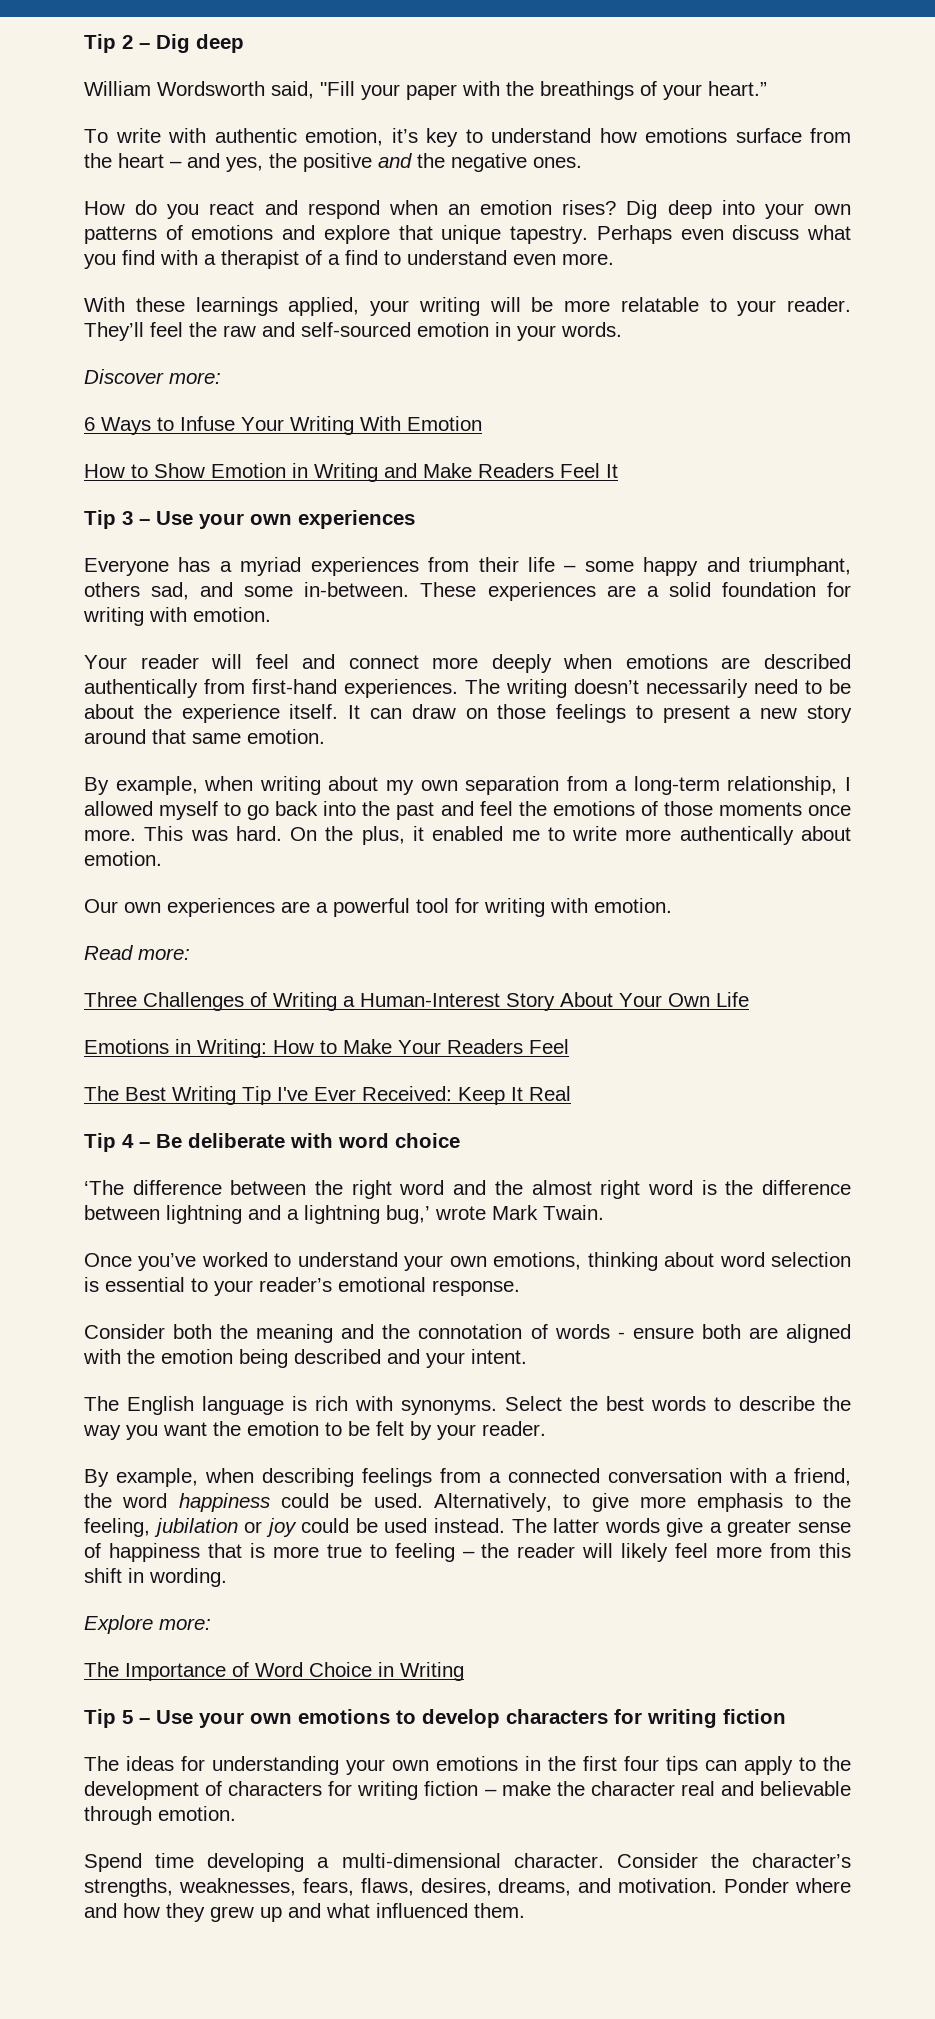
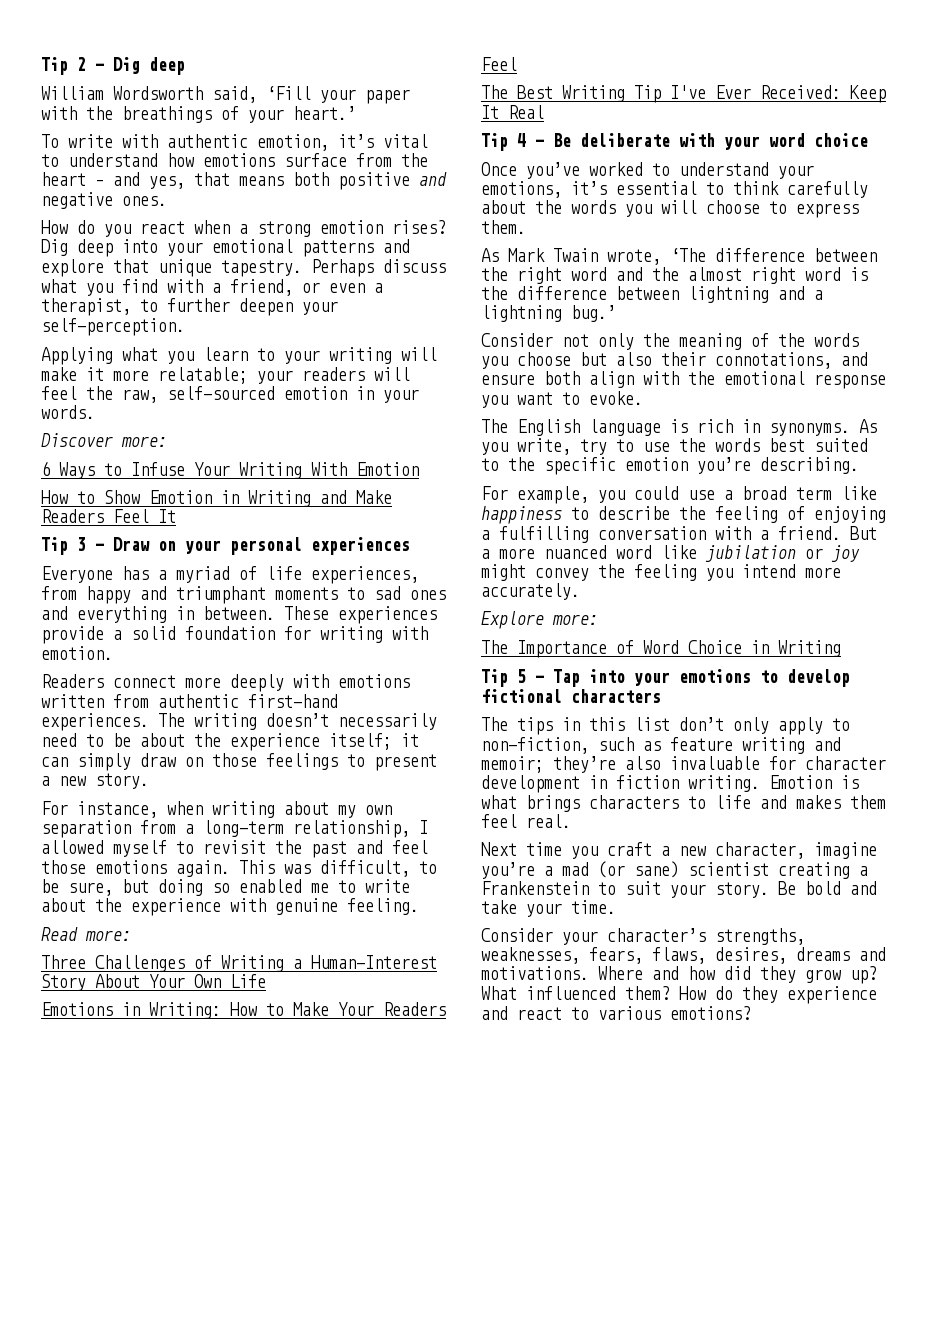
- William Wordsworth said, "Fill your paper with the breathings of your heart.”
+ William Wordsworth said, ‘Fill your paper with the breathings of your heart.’
- To write with authentic emotion, it’s key to understand how emotions surface from the heart – and yes, the positive and the negative ones.
+ To write with authentic emotion, it’s vital to understand how emotions surface from the heart – and yes, that means both positive and negative ones.
- How do you react and respond when an emotion rises?
+ How do you react when a strong emotion rises?
- Dig deep into your own patterns of emotions and explore that unique tapestry.
+ Dig deep into your emotional patterns and explore that unique tapestry.
- Perhaps even discuss what you find with a therapist of a find to understand even more.
- With these learnings applied, your writing will be more relatable to your reader. They’ll feel the raw and self-sourced emotion in your words.
+ Perhaps discuss what you find with a friend, or even a therapist, to further deepen your self-perception.
+ Applying what you learn to your writing will make it more relatable; your readers will feel the raw, self-sourced emotion in your words.
- Tip 3 – Use your own experiences
+ Tip 3 – Draw on your personal experiences
- Everyone has a myriad experiences from their life – some happy and triumphant, others sad, and some in-between.
+ Everyone has a myriad of life experiences, from happy and triumphant moments to sad ones and everything in between.
- These experiences are a solid foundation for writing with emotion.
+ These experiences provide a solid foundation for writing with emotion.
- Your reader will feel and connect more deeply when emotions are described authentically from first-hand experiences.
+ Readers connect more deeply with emotions written from authentic first-hand experiences.
- The writing doesn’t necessarily need to be about the experience itself. It can draw on those feelings to present a new story around that same emotion.
- By example, when writing about my own separation from a long-term relationship, I allowed myself to go back into the past and feel the emotions of those moments once more. This was hard. On the plus, it enabled me to write more authentically about emotion.
- Our own experiences are a powerful tool for writing with emotion.
+ The writing doesn’t necessarily need to be about the experience itself; it can simply draw on those feelings to present a new story.
+ For instance, when writing about my own separation from a long-term relationship, I allowed myself to revisit the past and feel those emotions again. This was difficult, to be sure, but doing so enabled me to write about the experience with genuine feeling.
- Tip 4 – Be deliberate with word choice
+ Tip 4 – Be deliberate with your word choice
- ‘The difference between the right word and the almost right word is the difference between lightning and a lightning bug,’ wrote Mark Twain.
- Once you’ve worked to understand your own emotions, thinking about word selection is essential to your reader’s emotional response.
- Consider both the meaning and the connotation of words - ensure both are aligned with the emotion being described and your intent.
+ Once you’ve worked to understand your emotions, it’s essential to think carefully about the words you will choose to express them.
+ As Mark Twain wrote, ‘The difference between the right word and the almost right word is the difference between lightning and a lightning bug.’
+ Consider not only the meaning of the words you choose but also their connotations, and ensure both align with the emotional response you want to evoke.
- The English language is rich with synonyms. Select the best words to describe the way you want the emotion to be felt by your reader.
- By example, when describing feelings from a connected conversation with a friend, the word happiness could be used. Alternatively, to give more emphasis to the feeling, jubilation or joy could be used instead. The latter words give a greater sense of happiness that is more true to feeling – the reader will likely feel more from this shift in wording.
+ The English language is rich in synonyms. As you write, try to use the words best suited to the specific emotion you’re describing.
+ For example, you could use a broad term like happiness to describe the feeling of enjoying a fulfilling conversation with a friend. But a more nuanced word like jubilation or joy might convey the feeling you intend more accurately.
- Tip 5 – Use your own emotions to develop characters for writing fiction
- The ideas for understanding your own emotions in the first four tips can apply to the development of characters for writing fiction – make the character real and believable through emotion.
- Spend time developing a multi-dimensional character. Consider the character’s strengths, weaknesses, fears, flaws, desires, dreams, and motivation. Ponder where and how they grew up and what influenced them.
+ Tip 5 – Tap into your emotions to develop fictional characters
+ The tips in this list don’t only apply to non-fiction, such as feature writing and memoir; they’re also invaluable for character development in fiction writing. Emotion is what brings characters to life and makes them feel real.
+ Next time you craft a new character, imagine you’re a mad (or sane) scientist creating a Frankenstein to suit your story. Be bold and take your time.
+ Consider your character’s strengths, weaknesses, fears, flaws, desires, dreams and motivations. Where and how did they grow up? What influenced them? How do they experience and react to various emotions?

